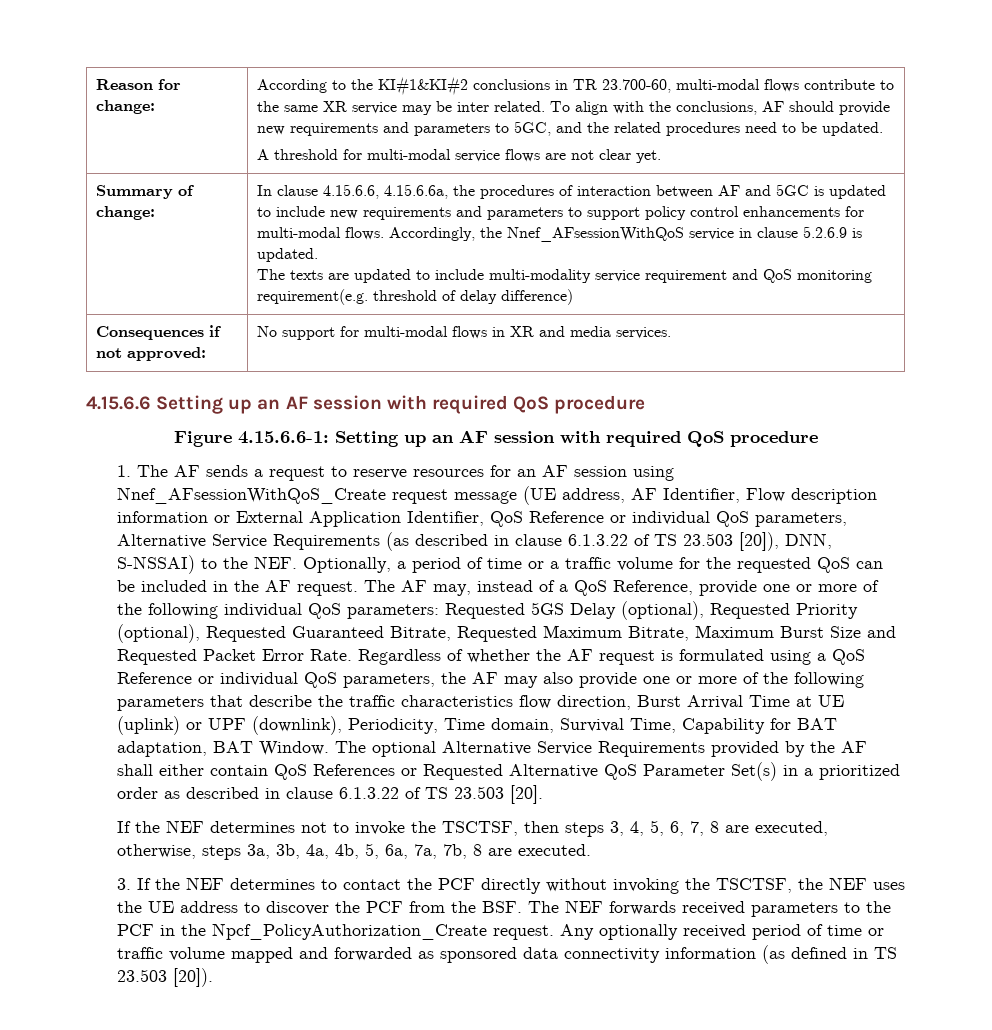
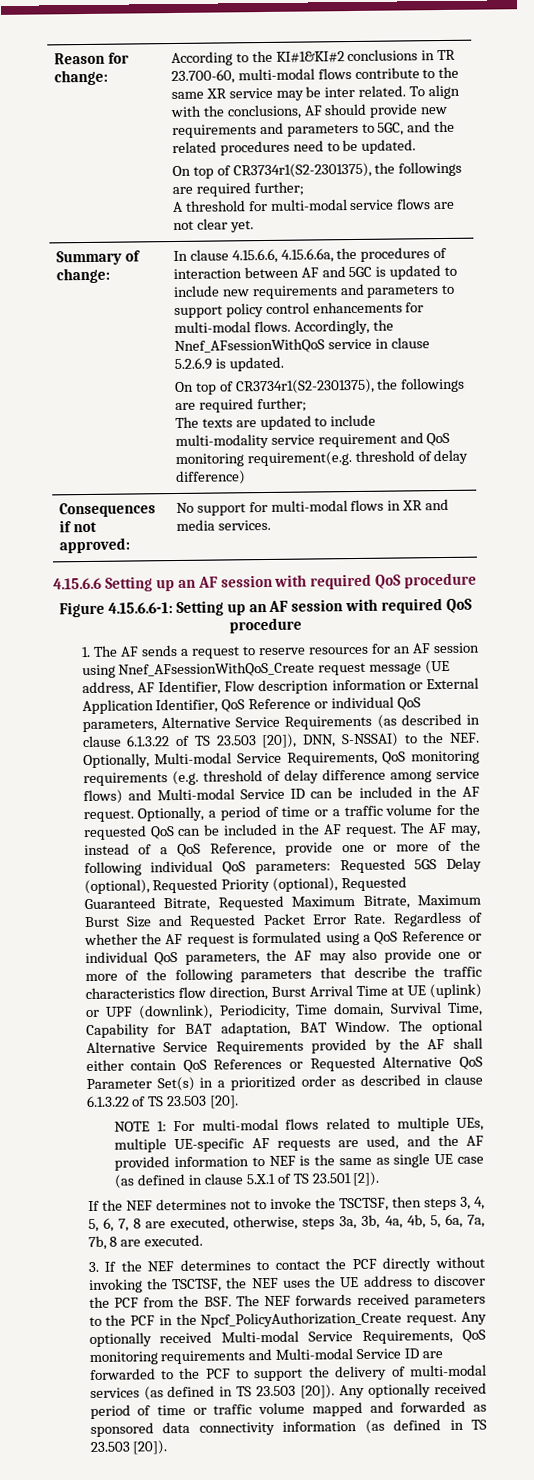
  To align with the conclusions, AF should provide new requirements and parameters to 5GC, and the related procedures need to be updated.
+ On top of CR3734r1(S2-2301375), the followings are required further;
  Accordingly, the Nnef_AFsessionWithQoS service in clause 5.2.6.9 is updated.
+ On top of CR3734r1(S2-2301375), the followings are required further;
- 1. The AF sends a request to reserve resources for an AF session using Nnef_AFsessionWithQoS_Create request message (UE address, AF Identifier, Flow description information or External Application Identifier, QoS Reference or individual QoS parameters, Alternative Service Requirements (as described in clause 6.1.3.22 of TS 23.503 [20]), DNN, S-NSSAI) to the NEF. Optionally, a period of time or a traffic volume for the requested QoS can be included in the AF request.
+ 1. The AF sends a request to reserve resources for an AF session using Nnef_AFsessionWithQoS_Create request message (UE address, AF Identifier, Flow description information or External Application Identifier, QoS Reference or individual QoS parameters, Alternative Service Requirements (as described in clause 6.1.3.22 of TS 23.503 [20]), DNN, S-NSSAI) to the NEF. Optionally, Multi-modal Service Requirements, QoS monitoring requirements (e.g. threshold of delay difference among service flows) and Multi-modal Service ID can be included in the AF request. Optionally, a period of time or a traffic volume for the requested QoS can be included in the AF request.
+ NOTE 1: For multi-modal flows related to multiple UEs, multiple UE-specific AF requests are used, and the AF provided information to NEF is the same as single UE case (as defined in clause 5.X.1 of TS 23.501 [2]).
- Any optionally received period of time or traffic volume mapped and forwarded as sponsored data connectivity information (as defined in TS 23.503 [20]).
+ Any optionally received Multi-modal Service Requirements, QoS monitoring requirements and Multi-modal Service ID are forwarded to the PCF to support the delivery of multi-modal services (as defined in TS 23.503 [20]). Any optionally received period of time or traffic volume mapped and forwarded as sponsored data connectivity information (as defined in TS 23.503 [20]).

